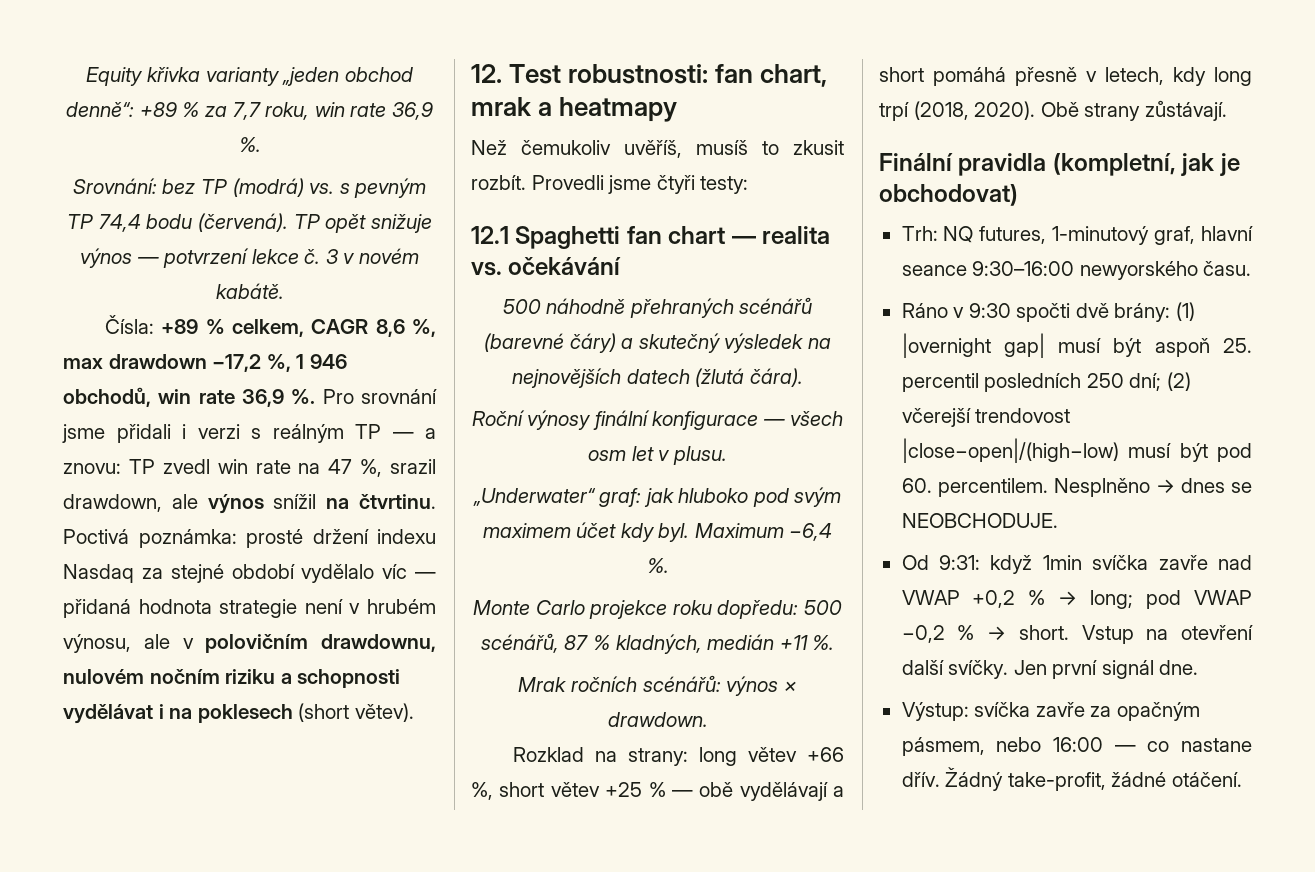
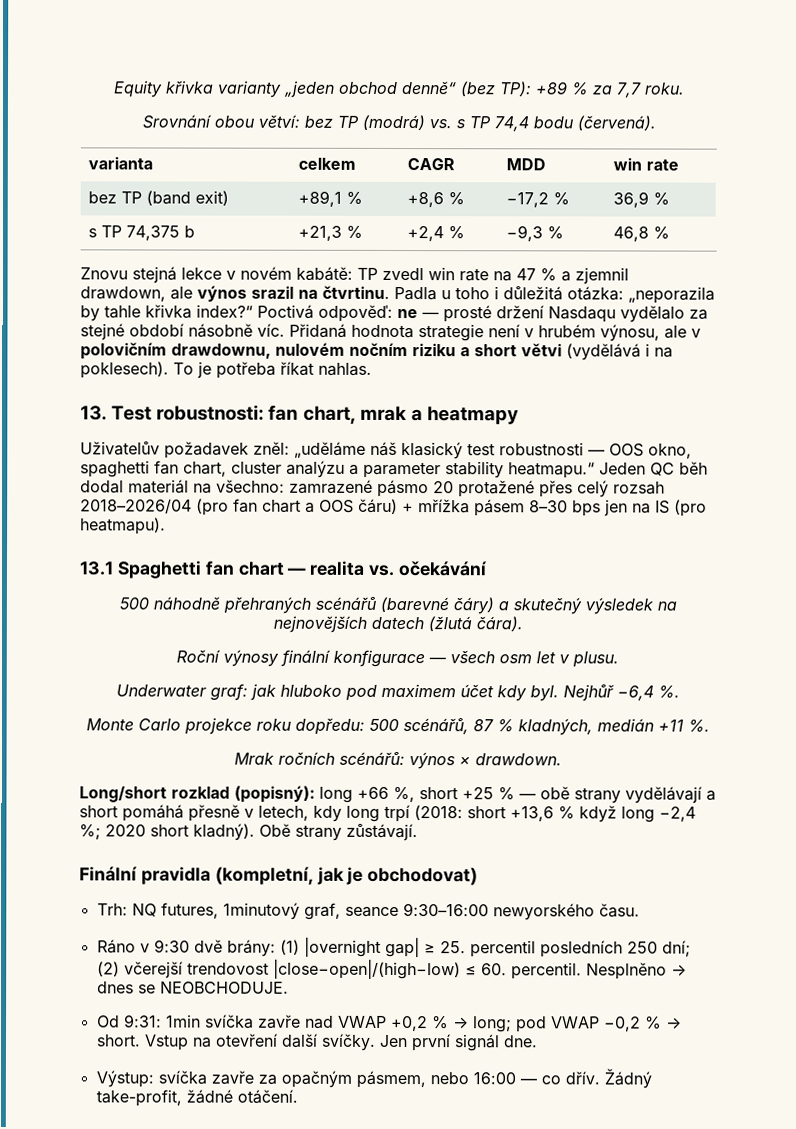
- Equity křivka varianty „jeden obchod denně“: +89 % za 7,7 roku, win rate 36,9 %.
- Srovnání: bez TP (modrá) vs. s pevným TP 74,4 bodu (červená). TP opět snižuje výnos — potvrzení lekce č. 3 v novém kabátě.
- Čísla: +89 % celkem, CAGR 8,6 %, max drawdown −17,2 %, 1 946 obchodů, win rate 36,9 %. Pro srovnání jsme přidali i verzi s reálným TP — a znovu: TP zvedl win rate na 47 %, srazil drawdown, ale výnos snížil na čtvrtinu.
+ Equity křivka varianty „jeden obchod denně“ (bez TP): +89 % za 7,7 roku.
+ Srovnání obou větví: bez TP (modrá) vs. s TP 74,4 bodu (červená).
+ varianta | celkem | CAGR | MDD | win rate
+ bez TP (band exit) | +89,1 % | +8,6 % | −17,2 % | 36,9 %
+ s TP 74,375 b | +21,3 % | +2,4 % | −9,3 % | 46,8 %
+ Znovu stejná lekce v novém kabátě: TP zvedl win rate na 47 % a zjemnil drawdown, ale výnos srazil na čtvrtinu.
- Poctivá poznámka: prosté držení indexu Nasdaq za stejné období vydělalo víc — přidaná hodnota strategie není v hrubém výnosu, ale v polovičním drawdownu, nulovém nočním riziku a schopnosti vydělávat i na poklesech (short větev).
- 12. Test robustnosti: fan chart, mrak a heatmapy
+ Padla u toho i důležitá otázka: „neporazila by tahle křivka index?“ Poctivá odpověď: ne — prosté držení Nasdaqu vydělalo za stejné období násobně víc. Přidaná hodnota strategie není v hrubém výnosu, ale v polovičním drawdownu, nulovém nočním riziku a short větvi (vydělává i na poklesech). To je potřeba říkat nahlas.
+ 13. Test robustnosti: fan chart, mrak a heatmapy
- Než čemukoliv uvěříš, musíš to zkusit rozbít. Provedli jsme čtyři testy:
- 12.1 Spaghetti fan chart — realita vs. očekávání
+ Uživatelův požadavek zněl: „uděláme náš klasický test robustnosti — OOS okno, spaghetti fan chart, cluster analýzu a parameter stability heatmapu.“ Jeden QC běh dodal materiál na všechno: zamrazené pásmo 20 protažené přes celý rozsah 2018–2026/04 (pro fan chart a OOS čáru) + mřížka pásem 8–30 bps jen na IS (pro heatmapu).
+ 13.1 Spaghetti fan chart — realita vs. očekávání
- „Underwater“ graf: jak hluboko pod svým maximem účet kdy byl.
+ Underwater graf: jak hluboko pod maximem účet kdy byl.
- Maximum −6,4 %.
+ Nejhůř −6,4 %.
- Rozklad na strany: long větev +66 %, short větev +25 % — obě vydělávají a short pomáhá přesně v letech, kdy long trpí (2018, 2020).
+ Long/short rozklad (popisný): long +66 %, short +25 % — obě strany vydělávají a short pomáhá přesně v letech, kdy long trpí (2018: short +13,6 % když long −2,4 %; 2020 short kladný).
- Trh: NQ futures, 1-minutový graf, hlavní seance 9:30–16:00 newyorského času.
+ Trh: NQ futures, 1minutový graf, seance 9:30–16:00 newyorského času.
- Ráno v 9:30 spočti dvě brány: (1) |overnight gap| musí být aspoň 25. percentil posledních 250 dní; (2) včerejší trendovost |close−open|/(high−low) musí být pod 60. percentilem.
+ Ráno v 9:30 dvě brány: (1) |overnight gap| ≥ 25. percentil posledních 250 dní; (2) včerejší trendovost |close−open|/(high−low) ≤ 60. percentil.
- Od 9:31: když 1min svíčka zavře nad VWAP +0,2 % → long; pod VWAP −0,2 % → short.
+ Od 9:31: 1min svíčka zavře nad VWAP +0,2 % → long; pod VWAP −0,2 % → short.
- Výstup: svíčka zavře za opačným pásmem, nebo 16:00 — co nastane dřív.
+ Výstup: svíčka zavře za opačným pásmem, nebo 16:00 — co dřív.

